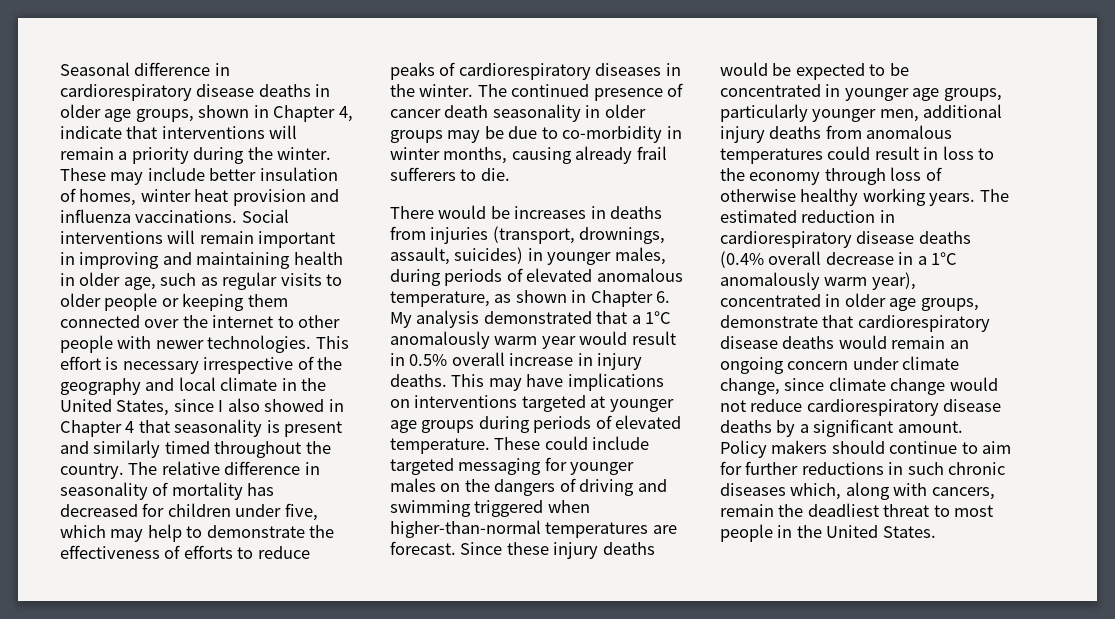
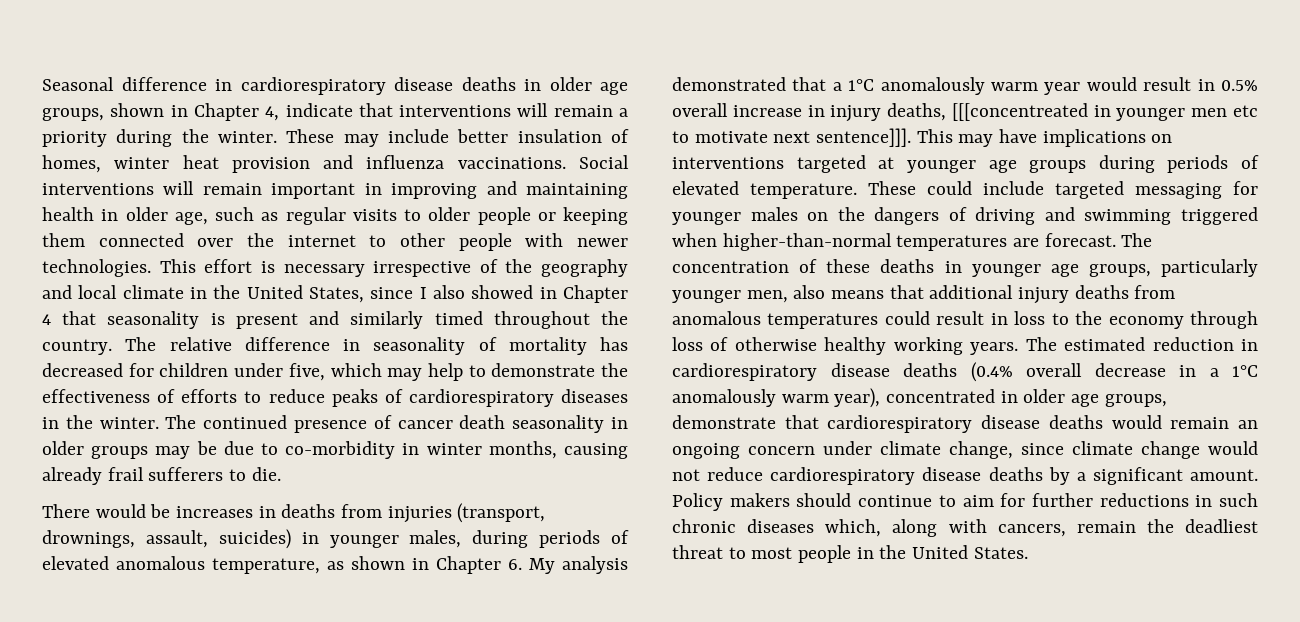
- There would be increases in deaths from injuries (transport, drownings, assault, suicides) in younger males, during periods of elevated anomalous temperature, as shown in Chapter 6. My analysis demonstrated that a 1°C anomalously warm year would result in 0.5% overall increase in injury deaths.
+ There would be increases in deaths from injuries (transport, drownings, assault, suicides) in younger males, during periods of elevated anomalous temperature, as shown in Chapter 6. My analysis demonstrated that a 1°C anomalously warm year would result in 0.5% overall increase in injury deaths, [[[concentreated in younger men etc to motivate next sentence]]].
- Since these injury deaths would be expected to be concentrated in younger age groups, particularly younger men, additional injury deaths from anomalous temperatures could result in loss to the economy through loss of otherwise healthy working years.
+ The concentration of these deaths in younger age groups, particularly younger men, also means that additional injury deaths from anomalous temperatures could result in loss to the economy through loss of otherwise healthy working years.

